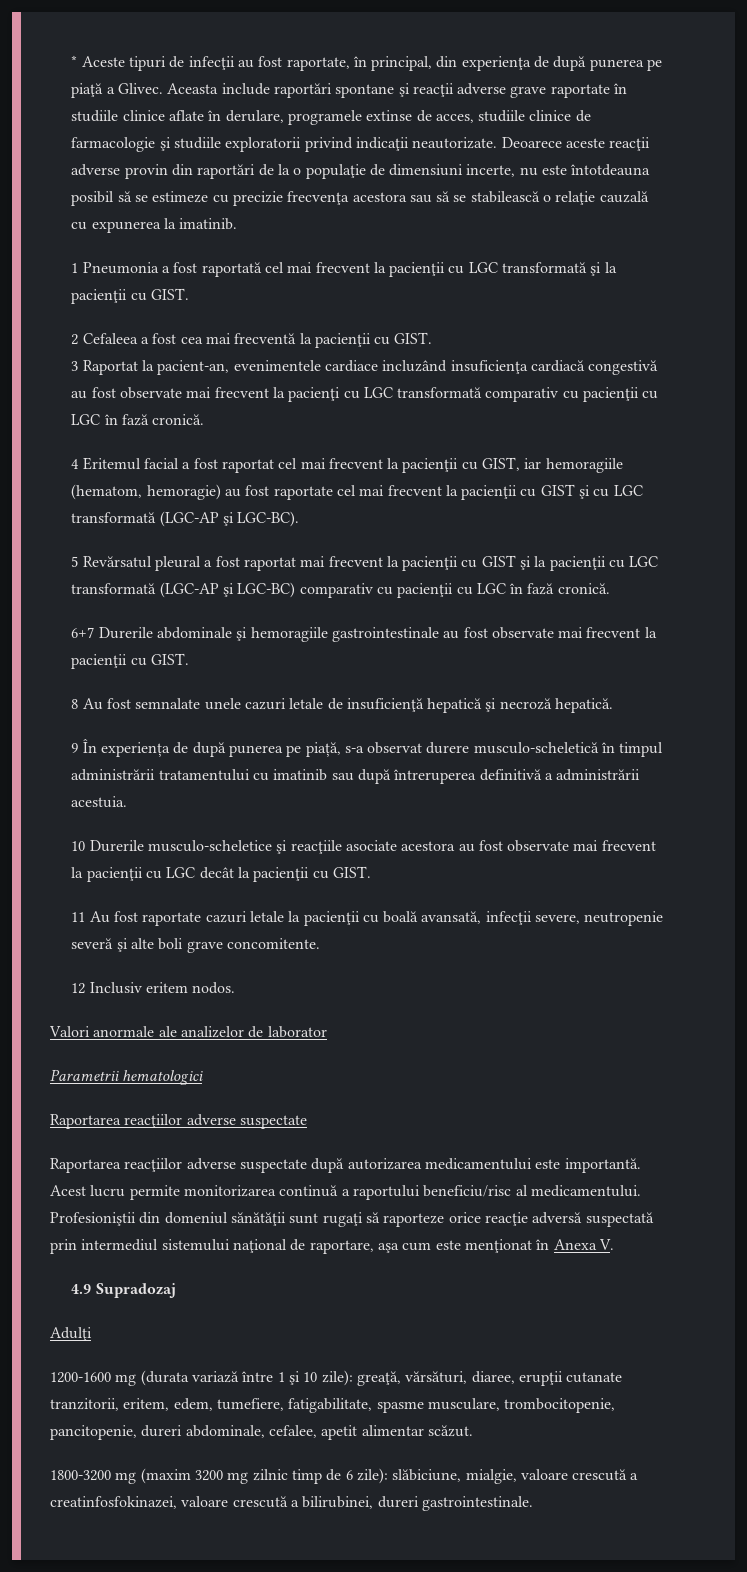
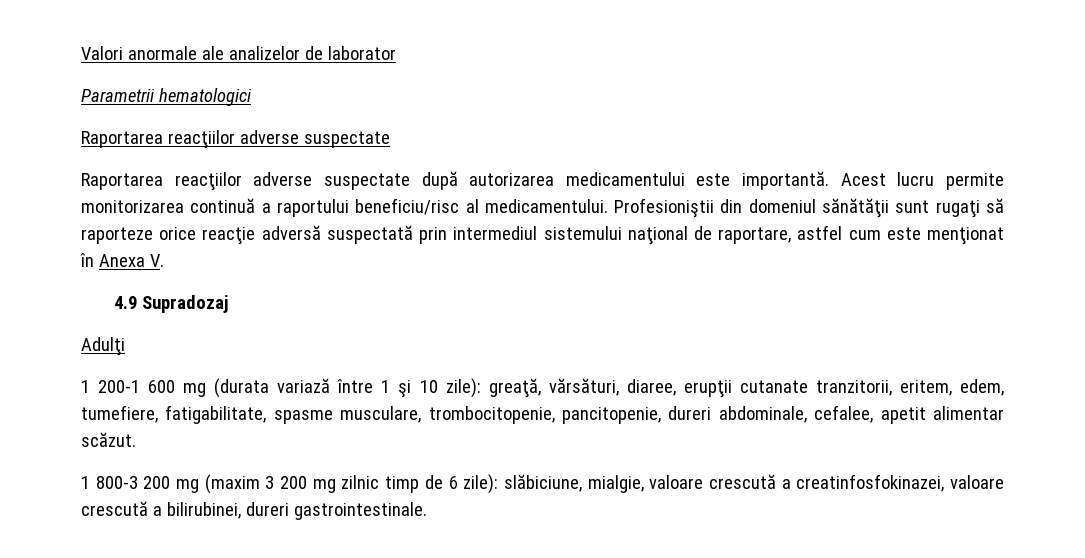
- * Aceste tipuri de infecţii au fost raportate, în principal, din experienţa de după punerea pe piaţă a Glivec. Aceasta include raportări spontane şi reacţii adverse grave raportate în studiile clinice aflate în derulare, programele extinse de acces, studiile clinice de farmacologie şi studiile exploratorii privind indicaţii neautorizate. Deoarece aceste reacţii adverse provin din raportări de la o populaţie de dimensiuni incerte, nu este întotdeauna posibil să se estimeze cu precizie frecvenţa acestora sau să se stabilească o relaţie cauzală cu expunerea la imatinib.
- 1 Pneumonia a fost raportată cel mai frecvent la pacienţii cu LGC transformată şi la pacienţii cu GIST.
- 2 Cefaleea a fost cea mai frecventă la pacienţii cu GIST.
- 3 Raportat la pacient-an, evenimentele cardiace incluzând insuficienţa cardiacă congestivă au fost observate mai frecvent la pacienţi cu LGC transformată comparativ cu pacienţii cu LGC în fază cronică.
- 4 Eritemul facial a fost raportat cel mai frecvent la pacienţii cu GIST, iar hemoragiile (hematom, hemoragie) au fost raportate cel mai frecvent la pacienţii cu GIST şi cu LGC transformată (LGC-AP şi LGC-BC).
- 5 Revărsatul pleural a fost raportat mai frecvent la pacienţii cu GIST şi la pacienţii cu LGC transformată (LGC-AP şi LGC-BC) comparativ cu pacienţii cu LGC în fază cronică.
- 6+7 Durerile abdominale şi hemoragiile gastrointestinale au fost observate mai frecvent la pacienţii cu GIST.
- 8 Au fost semnalate unele cazuri letale de insuficienţă hepatică şi necroză hepatică.
- 9 În experiența de după punerea pe piață, s-a observat durere musculo-scheletică în timpul administrării tratamentului cu imatinib sau după întreruperea definitivă a administrării acestuia.
- 10 Durerile musculo-scheletice şi reacţiile asociate acestora au fost observate mai frecvent la pacienţii cu LGC decât la pacienţii cu GIST.
- 11 Au fost raportate cazuri letale la pacienţii cu boală avansată, infecţii severe, neutropenie severă şi alte boli grave concomitente.
- 12 Inclusiv eritem nodos.
- Profesioniştii din domeniul sănătăţii sunt rugaţi să raporteze orice reacţie adversă suspectată prin intermediul sistemului naţional de raportare, aşa cum este menţionat în Anexa V.
+ Profesioniştii din domeniul sănătăţii sunt rugaţi să raporteze orice reacţie adversă suspectată prin intermediul sistemului naţional de raportare, astfel cum este menţionat în Anexa V.
- 1200-1600 mg (durata variază între 1 şi 10 zile): greaţă, vărsături, diaree, erupţii cutanate tranzitorii, eritem, edem, tumefiere, fatigabilitate, spasme musculare, trombocitopenie, pancitopenie, dureri abdominale, cefalee, apetit alimentar scăzut.
+ 1 200-1 600 mg (durata variază între 1 şi 10 zile): greaţă, vărsături, diaree, erupţii cutanate tranzitorii, eritem, edem, tumefiere, fatigabilitate, spasme musculare, trombocitopenie, pancitopenie, dureri abdominale, cefalee, apetit alimentar scăzut.
- 1800-3200 mg (maxim 3200 mg zilnic timp de 6 zile): slăbiciune, mialgie, valoare crescută a creatinfosfokinazei, valoare crescută a bilirubinei, dureri gastrointestinale.
+ 1 800-3 200 mg (maxim 3 200 mg zilnic timp de 6 zile): slăbiciune, mialgie, valoare crescută a creatinfosfokinazei, valoare crescută a bilirubinei, dureri gastrointestinale.

